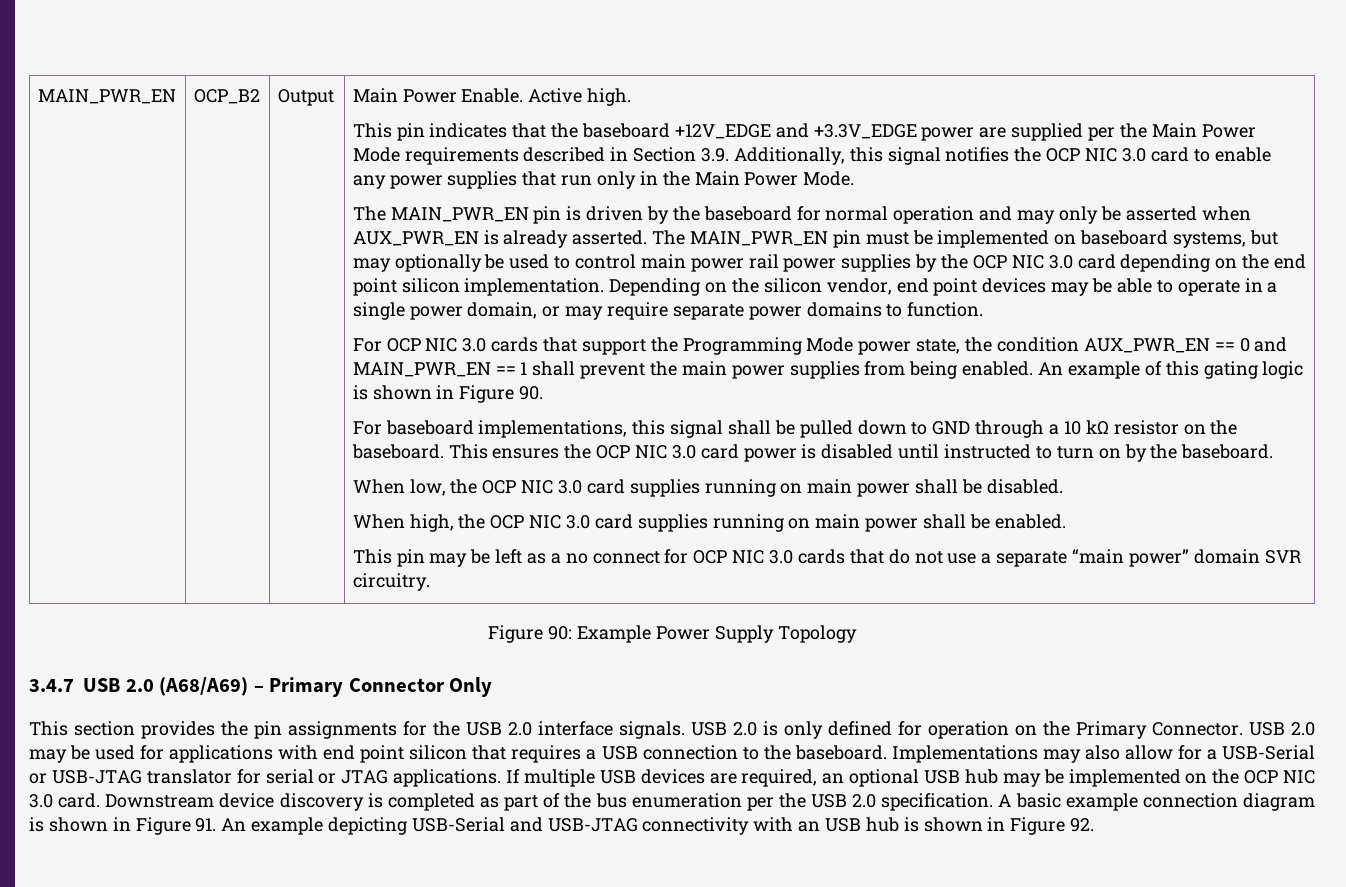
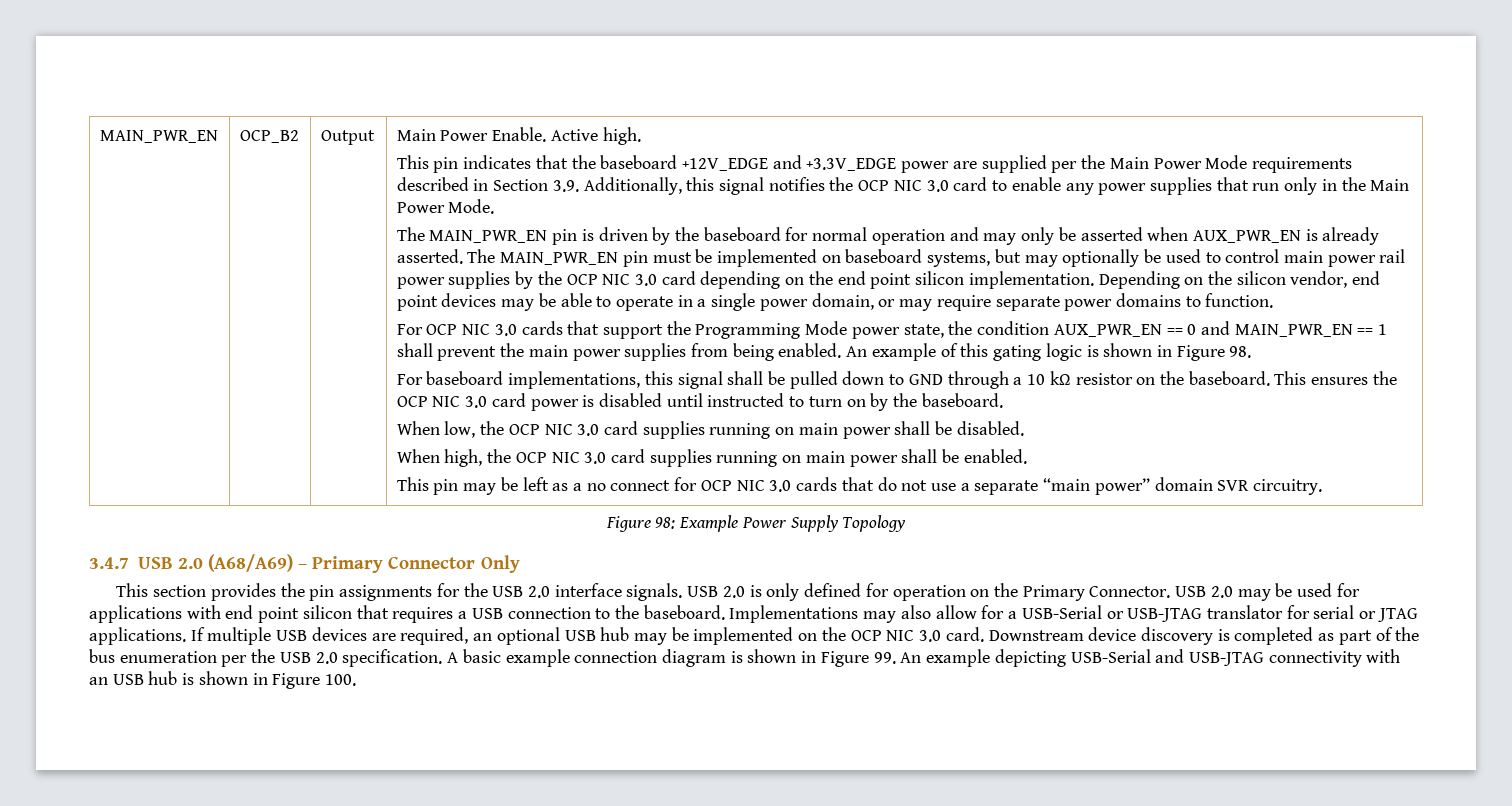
- An example of this gating logic is shown in Figure 90.
+ An example of this gating logic is shown in Figure 98.
- Figure 90: Example Power Supply Topology
+ Figure 98: Example Power Supply Topology
- A basic example connection diagram is shown in Figure 91. An example depicting USB-Serial and USB-JTAG connectivity with an USB hub is shown in Figure 92.
+ A basic example connection diagram is shown in Figure 99. An example depicting USB-Serial and USB-JTAG connectivity with an USB hub is shown in Figure 100.

